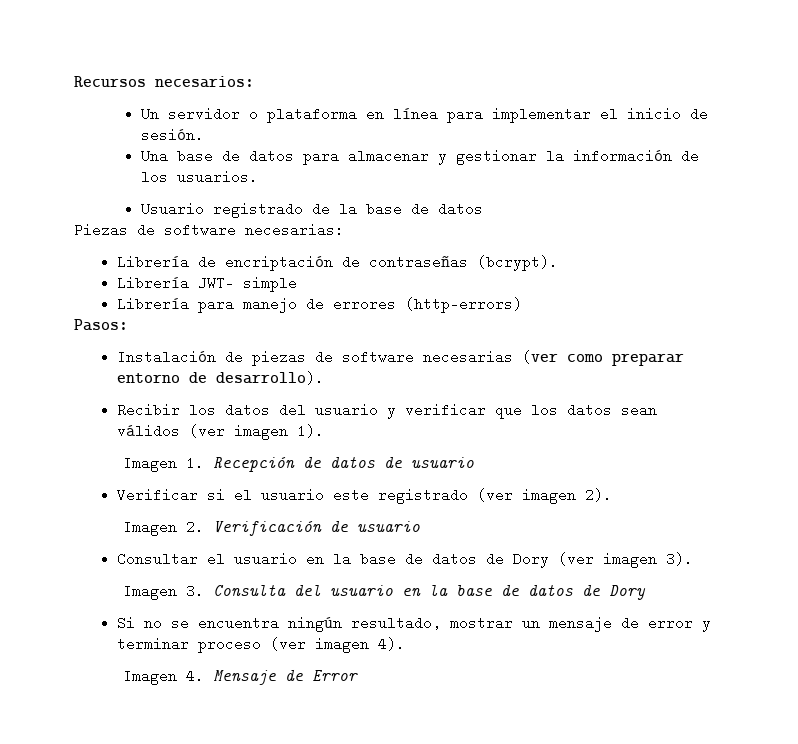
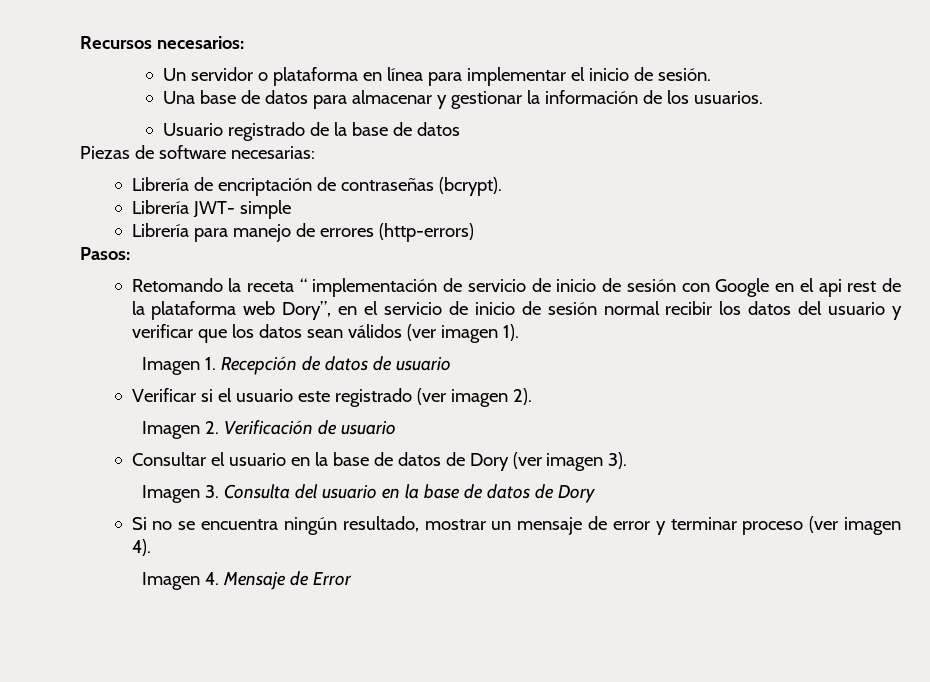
- Instalación de piezas de software necesarias (ver como preparar entorno de desarrollo).
- Recibir los datos del usuario y verificar que los datos sean válidos (ver imagen 1).
+ Retomando la receta “ implementación de servicio de inicio de sesión con Google en el api rest de la plataforma web Dory”, en el servicio de inicio de sesión normal recibir los datos del usuario y verificar que los datos sean válidos (ver imagen 1).

